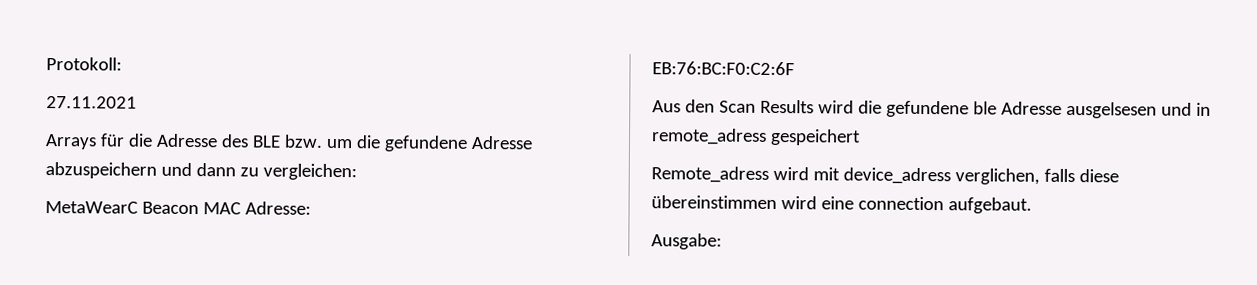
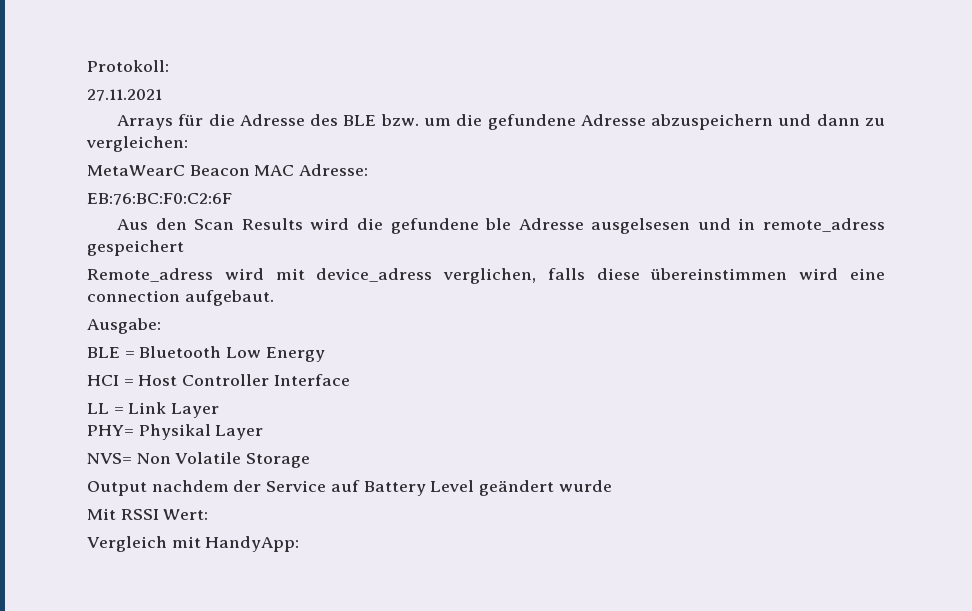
+ BLE = Bluetooth Low Energy
+ HCI = Host Controller Interface
+ LL = Link Layer
+ PHY= Physikal Layer
+ NVS= Non Volatile Storage
+ Output nachdem der Service auf Battery Level geändert wurde
+ Mit RSSI Wert:
+ Vergleich mit HandyApp:

